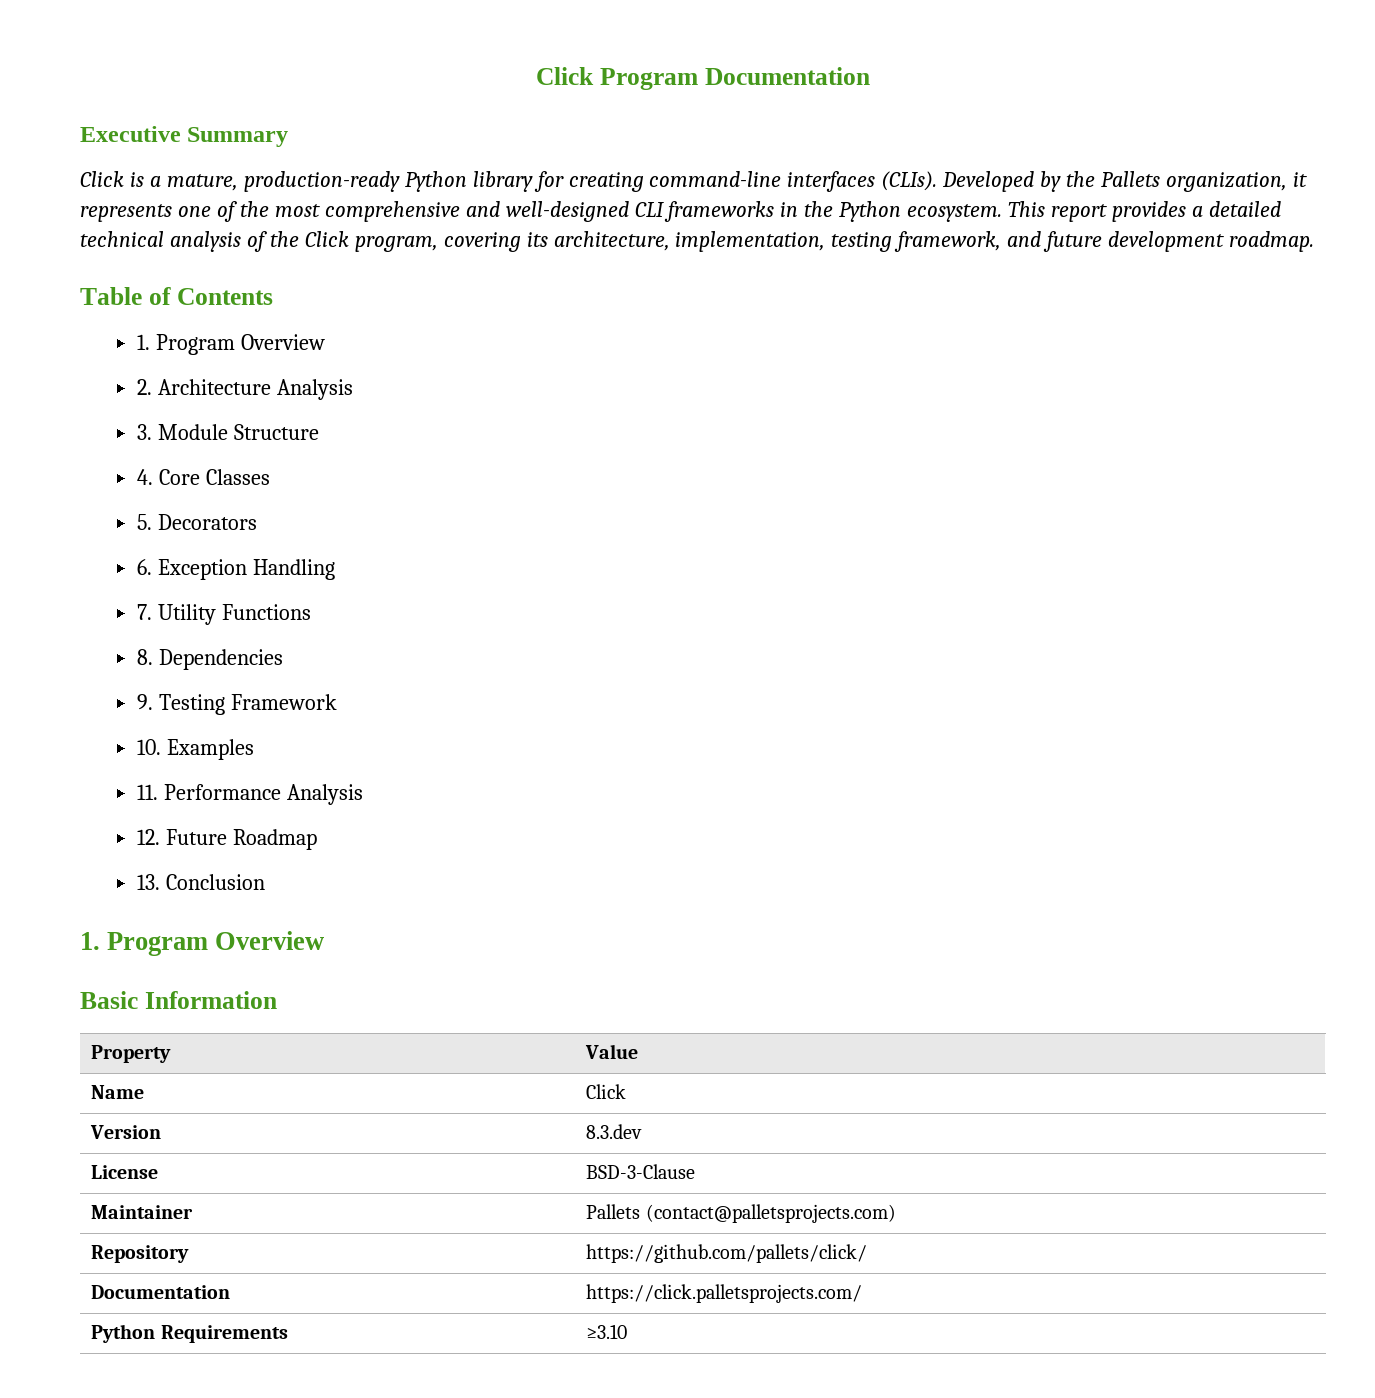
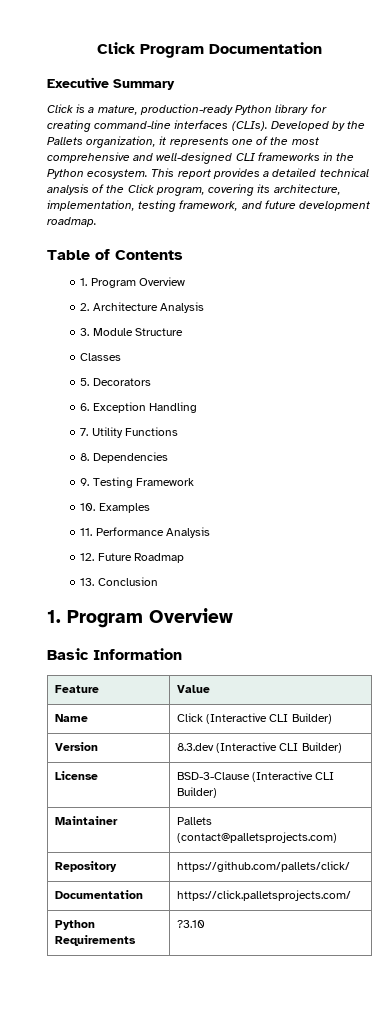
- 4. Core Classes
+ Classes
- Property | Value
+ Feature | Value
- Name | Click
+ Name | Click (Interactive CLI Builder)
- Version | 8.3.dev
+ Version | 8.3.dev (Interactive CLI Builder)
- License | BSD-3-Clause
+ License | BSD-3-Clause (Interactive CLI Builder)
- Python Requirements | ≥3.10
+ Python Requirements | ?3.10

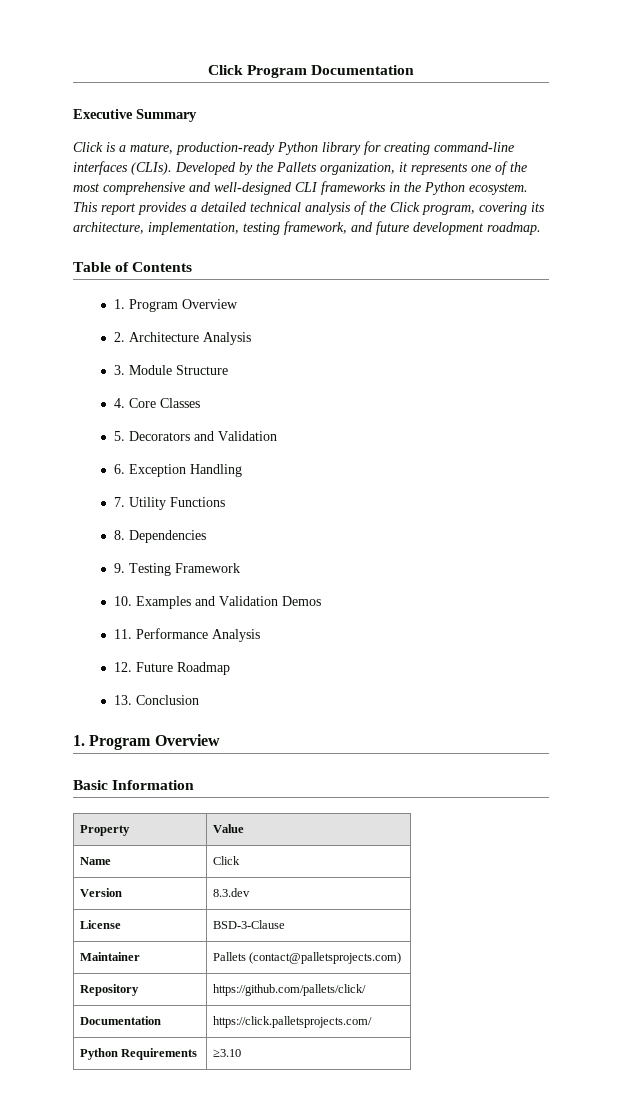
- Classes
+ 4. Core Classes
- 5. Decorators
+ 5. Decorators and Validation
- 10. Examples
+ 10. Examples and Validation Demos
- Feature | Value
+ Property | Value
- Name | Click (Interactive CLI Builder)
+ Name | Click
- Version | 8.3.dev (Interactive CLI Builder)
+ Version | 8.3.dev
- License | BSD-3-Clause (Interactive CLI Builder)
+ License | BSD-3-Clause
- Python Requirements | ?3.10
+ Python Requirements | ≥3.10

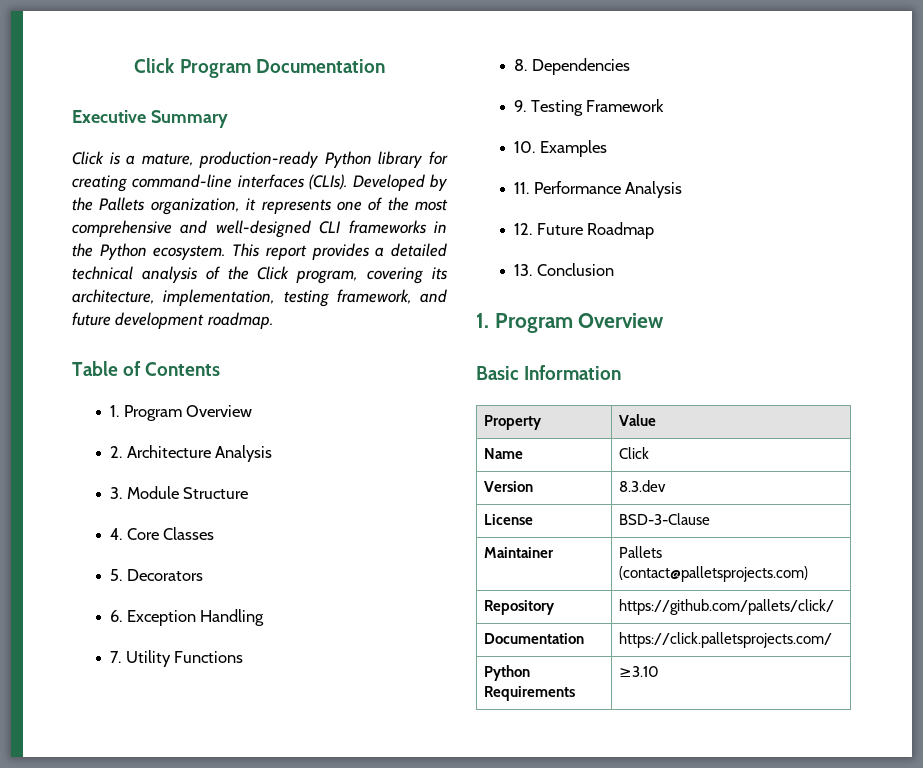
- 5. Decorators and Validation
+ 5. Decorators
- 10. Examples and Validation Demos
+ 10. Examples

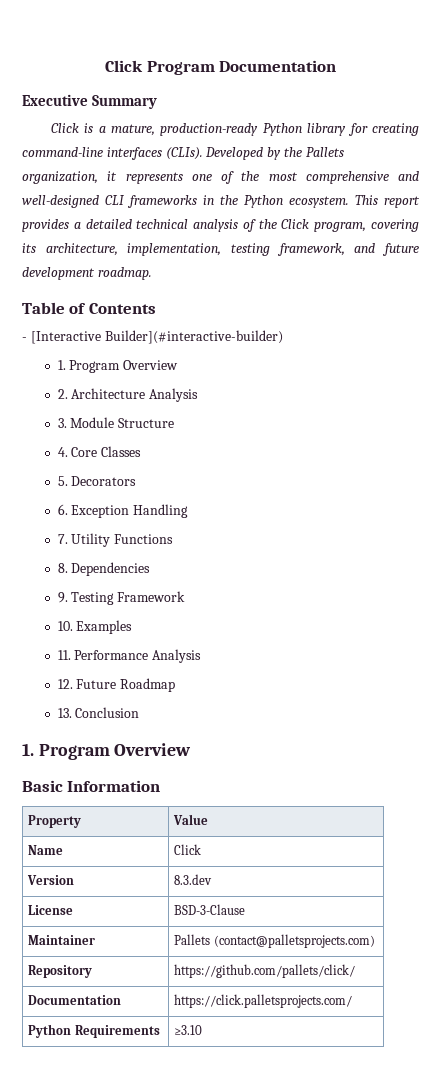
+ - [Interactive Builder](#interactive-builder)

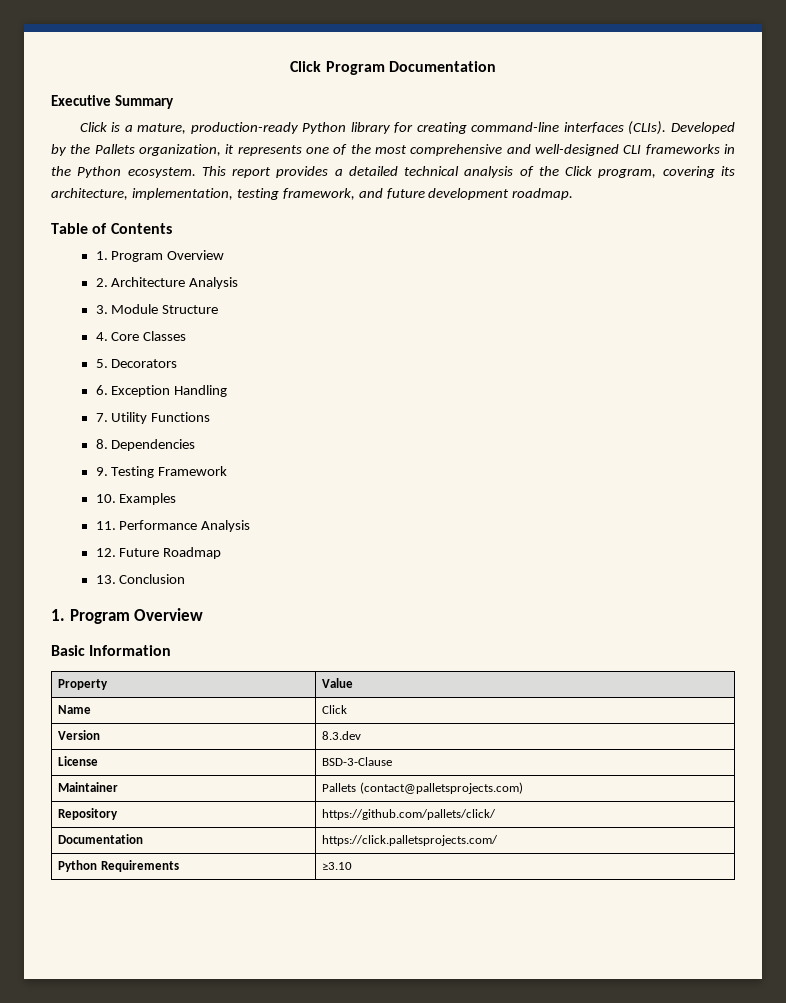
- - [Interactive Builder](#interactive-builder)

